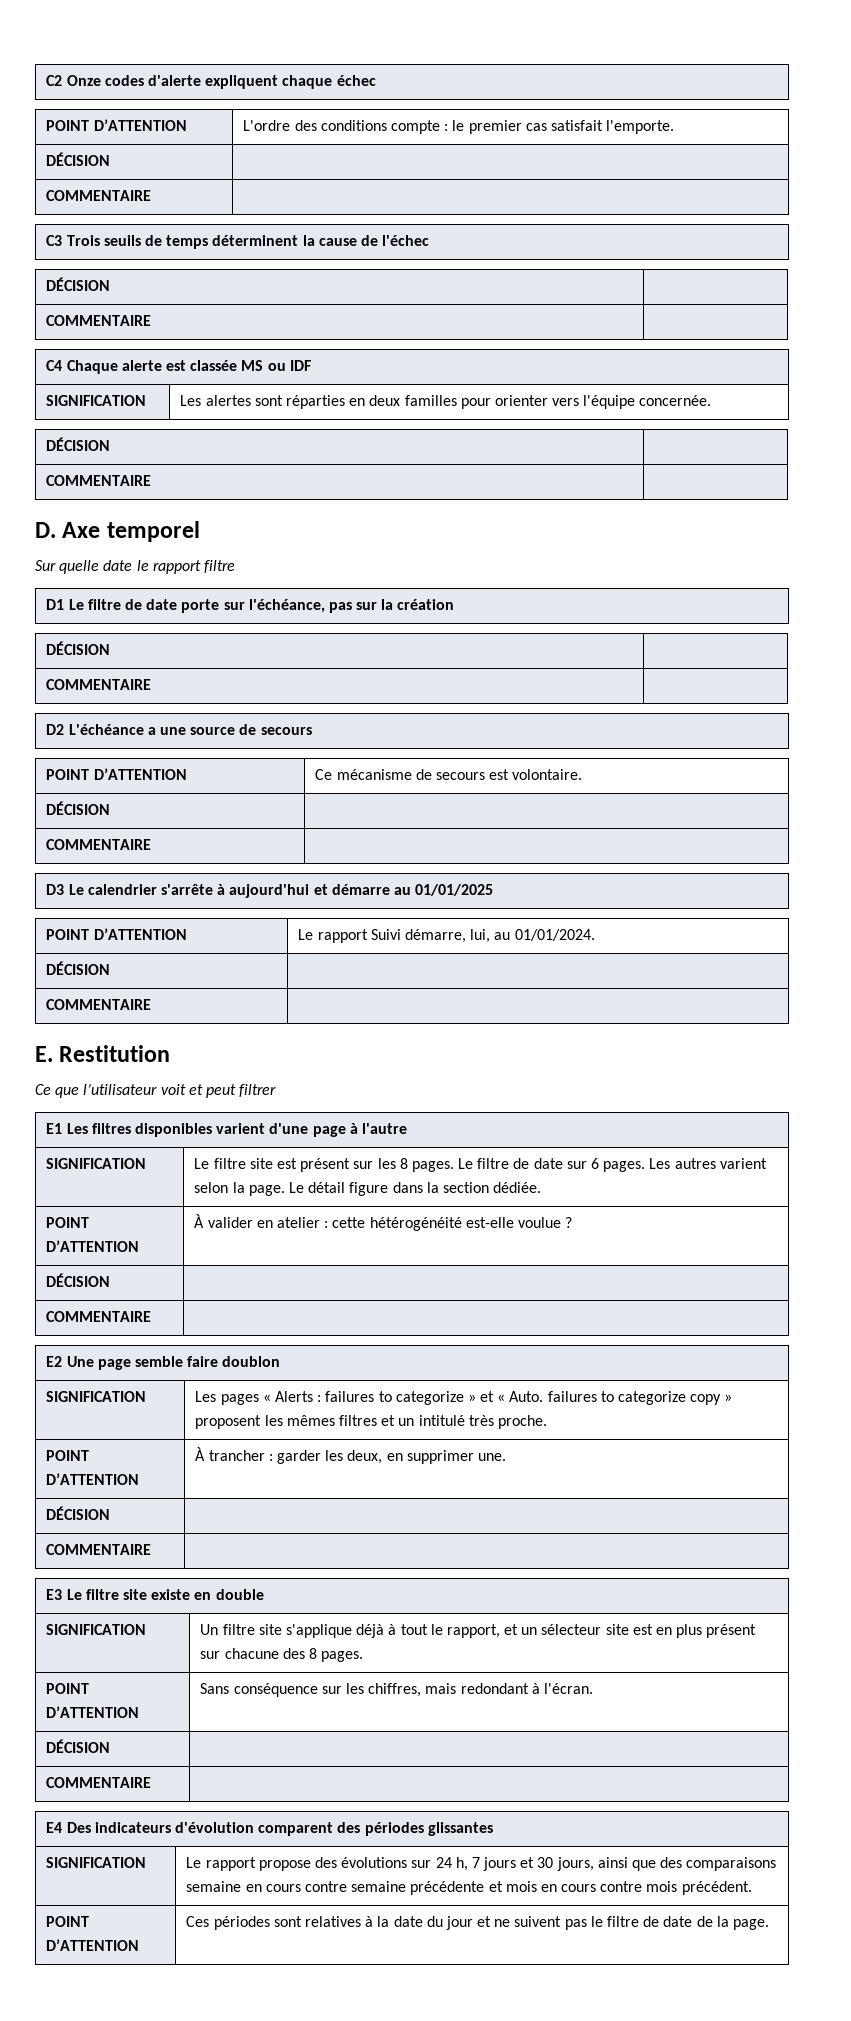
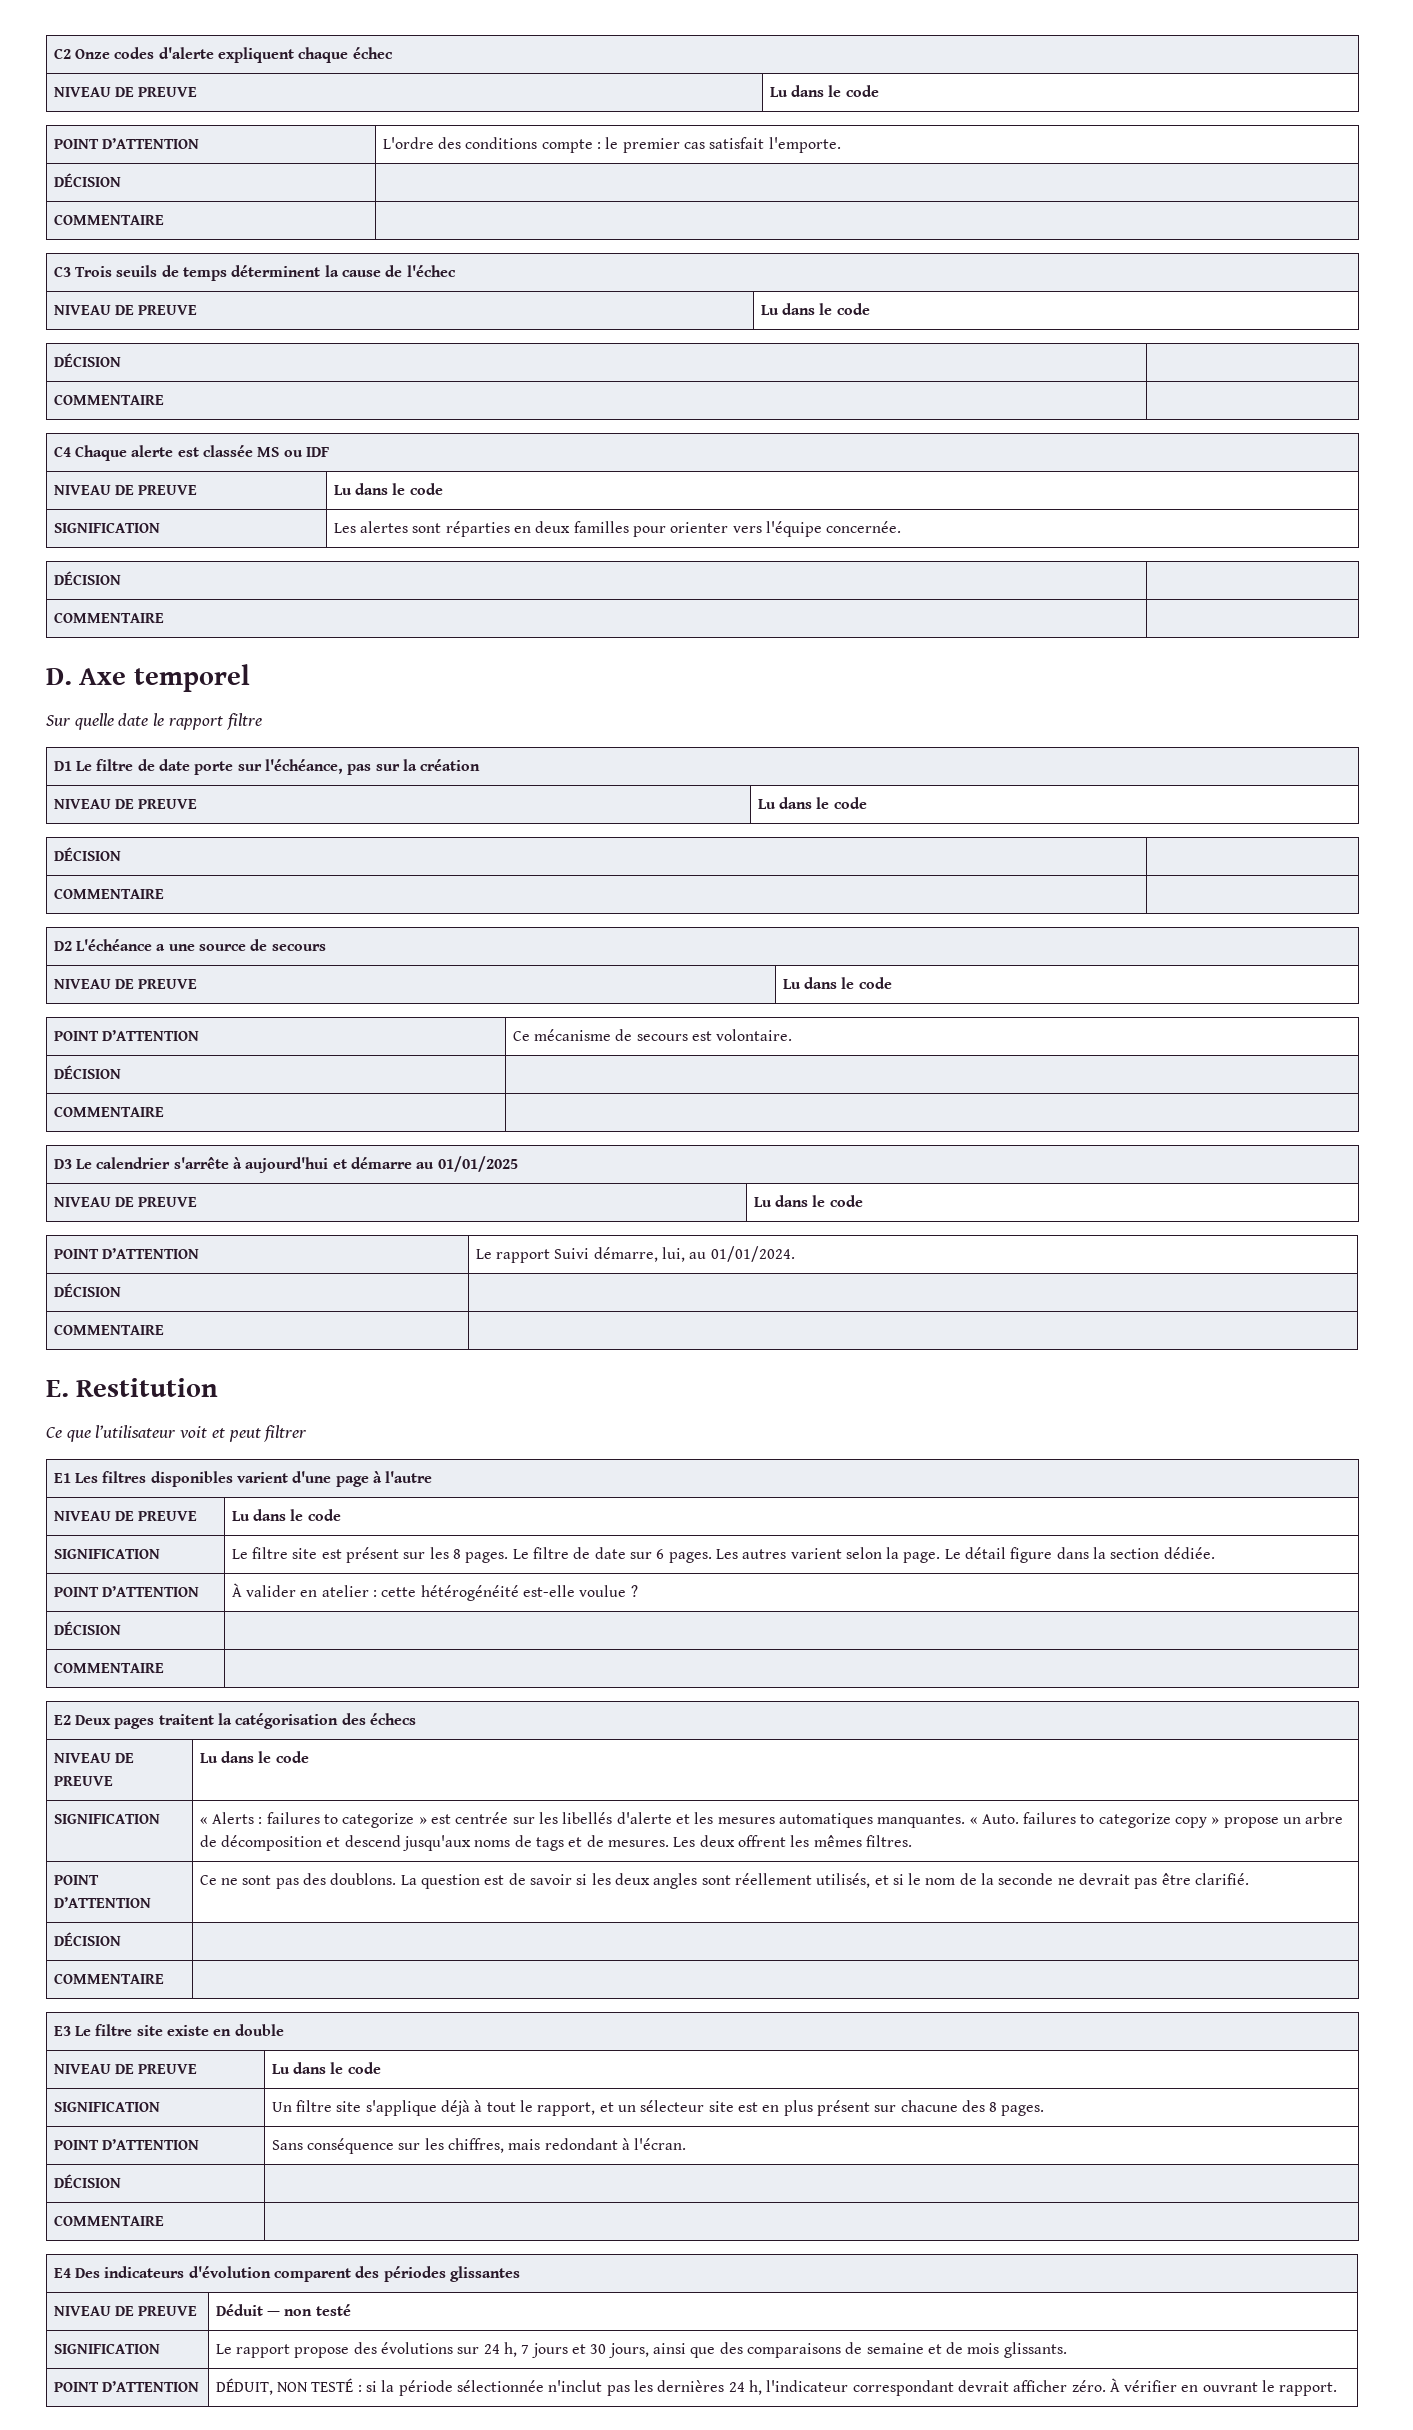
  C2 Onze codes d'alerte expliquent chaque échec
+ NIVEAU DE PREUVE | Lu dans le code
  C3 Trois seuils de temps déterminent la cause de l'échec
+ NIVEAU DE PREUVE | Lu dans le code
  C4 Chaque alerte est classée MS ou IDF
+ NIVEAU DE PREUVE | Lu dans le code
  D1 Le filtre de date porte sur l'échéance, pas sur la création
+ NIVEAU DE PREUVE | Lu dans le code
  D2 L'échéance a une source de secours
+ NIVEAU DE PREUVE | Lu dans le code
  D3 Le calendrier s'arrête à aujourd'hui et démarre au 01/01/2025
+ NIVEAU DE PREUVE | Lu dans le code
  E1 Les filtres disponibles varient d'une page à l'autre
+ NIVEAU DE PREUVE | Lu dans le code
- E2 Une page semble faire doublon
- SIGNIFICATION | Les pages « Alerts : failures to categorize » et « Auto. failures to categorize copy » proposent les mêmes filtres et un intitulé très proche.
- POINT D’ATTENTION | À trancher : garder les deux, en supprimer une.
+ E2 Deux pages traitent la catégorisation des échecs
+ NIVEAU DE PREUVE | Lu dans le code
+ SIGNIFICATION | « Alerts : failures to categorize » est centrée sur les libellés d'alerte et les mesures automatiques manquantes. « Auto. failures to categorize copy » propose un arbre de décomposition et descend jusqu'aux noms de tags et de mesures. Les deux offrent les mêmes filtres.
+ POINT D’ATTENTION | Ce ne sont pas des doublons. La question est de savoir si les deux angles sont réellement utilisés, et si le nom de la seconde ne devrait pas être clarifié.
  E3 Le filtre site existe en double
+ NIVEAU DE PREUVE | Lu dans le code
+ NIVEAU DE PREUVE | Déduit — non testé
- SIGNIFICATION | Le rapport propose des évolutions sur 24 h, 7 jours et 30 jours, ainsi que des comparaisons semaine en cours contre semaine précédente et mois en cours contre mois précédent.
- POINT D’ATTENTION | Ces périodes sont relatives à la date du jour et ne suivent pas le filtre de date de la page.
+ SIGNIFICATION | Le rapport propose des évolutions sur 24 h, 7 jours et 30 jours, ainsi que des comparaisons de semaine et de mois glissants.
+ POINT D’ATTENTION | DÉDUIT, NON TESTÉ : si la période sélectionnée n'inclut pas les dernières 24 h, l'indicateur correspondant devrait afficher zéro. À vérifier en ouvrant le rapport.

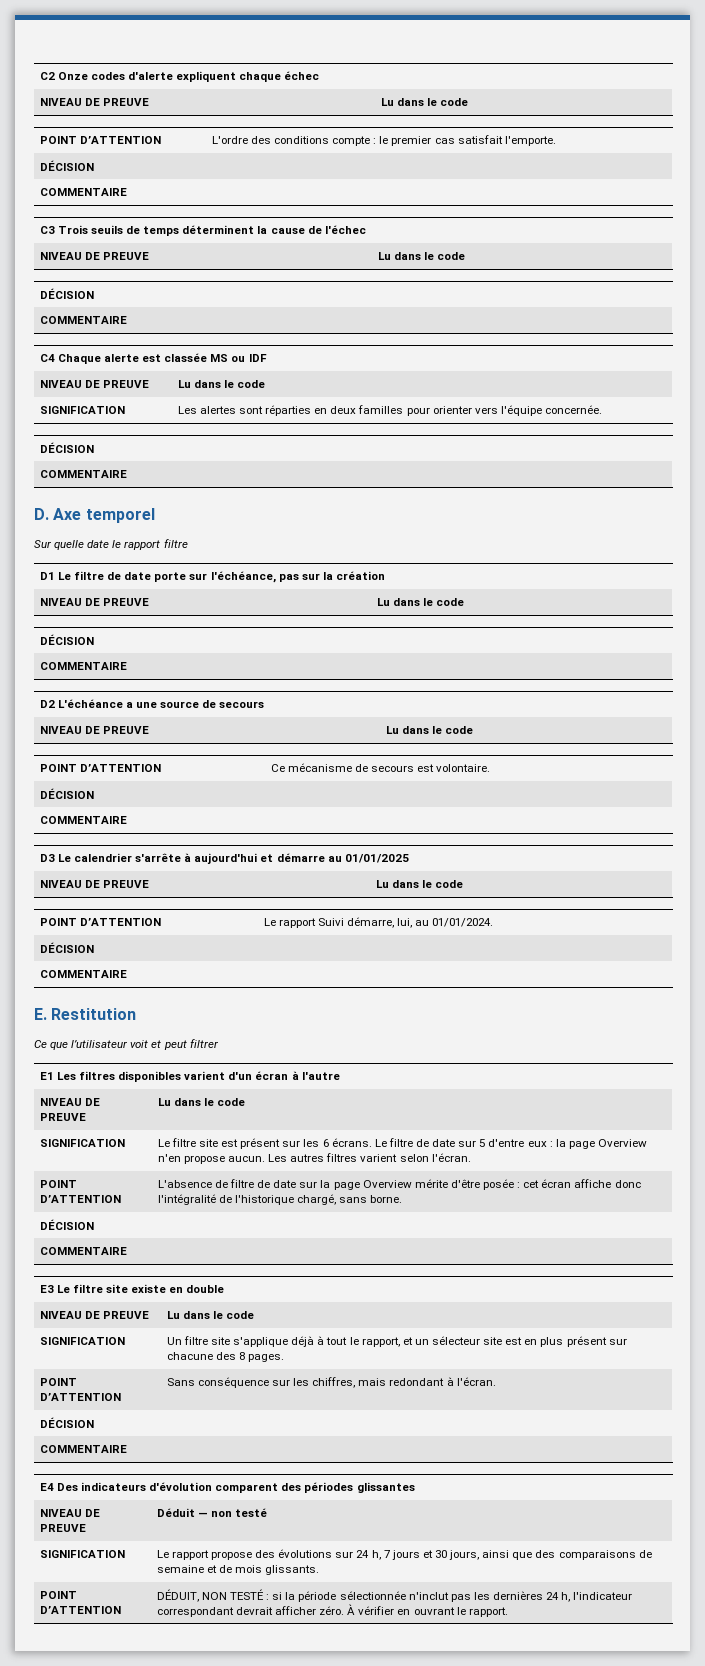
- E1 Les filtres disponibles varient d'une page à l'autre
+ E1 Les filtres disponibles varient d'un écran à l'autre
- SIGNIFICATION | Le filtre site est présent sur les 8 pages. Le filtre de date sur 6 pages. Les autres varient selon la page. Le détail figure dans la section dédiée.
- POINT D’ATTENTION | À valider en atelier : cette hétérogénéité est-elle voulue ?
- DÉCISION |
- COMMENTAIRE |
- E2 Deux pages traitent la catégorisation des échecs
- NIVEAU DE PREUVE | Lu dans le code
- SIGNIFICATION | « Alerts : failures to categorize » est centrée sur les libellés d'alerte et les mesures automatiques manquantes. « Auto. failures to categorize copy » propose un arbre de décomposition et descend jusqu'aux noms de tags et de mesures. Les deux offrent les mêmes filtres.
- POINT D’ATTENTION | Ce ne sont pas des doublons. La question est de savoir si les deux angles sont réellement utilisés, et si le nom de la seconde ne devrait pas être clarifié.
+ SIGNIFICATION | Le filtre site est présent sur les 6 écrans. Le filtre de date sur 5 d'entre eux : la page Overview n'en propose aucun. Les autres filtres varient selon l'écran.
+ POINT D’ATTENTION | L'absence de filtre de date sur la page Overview mérite d'être posée : cet écran affiche donc l'intégralité de l'historique chargé, sans borne.

